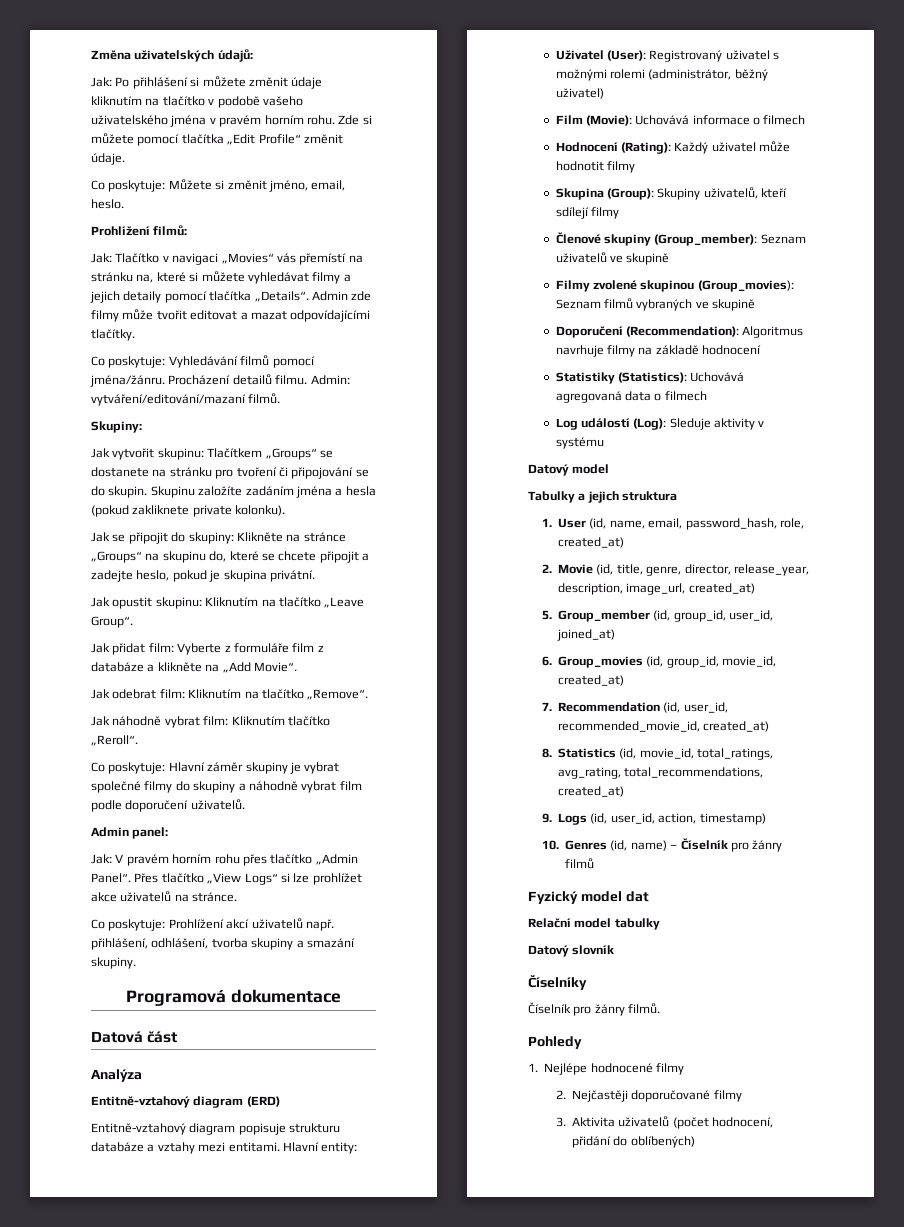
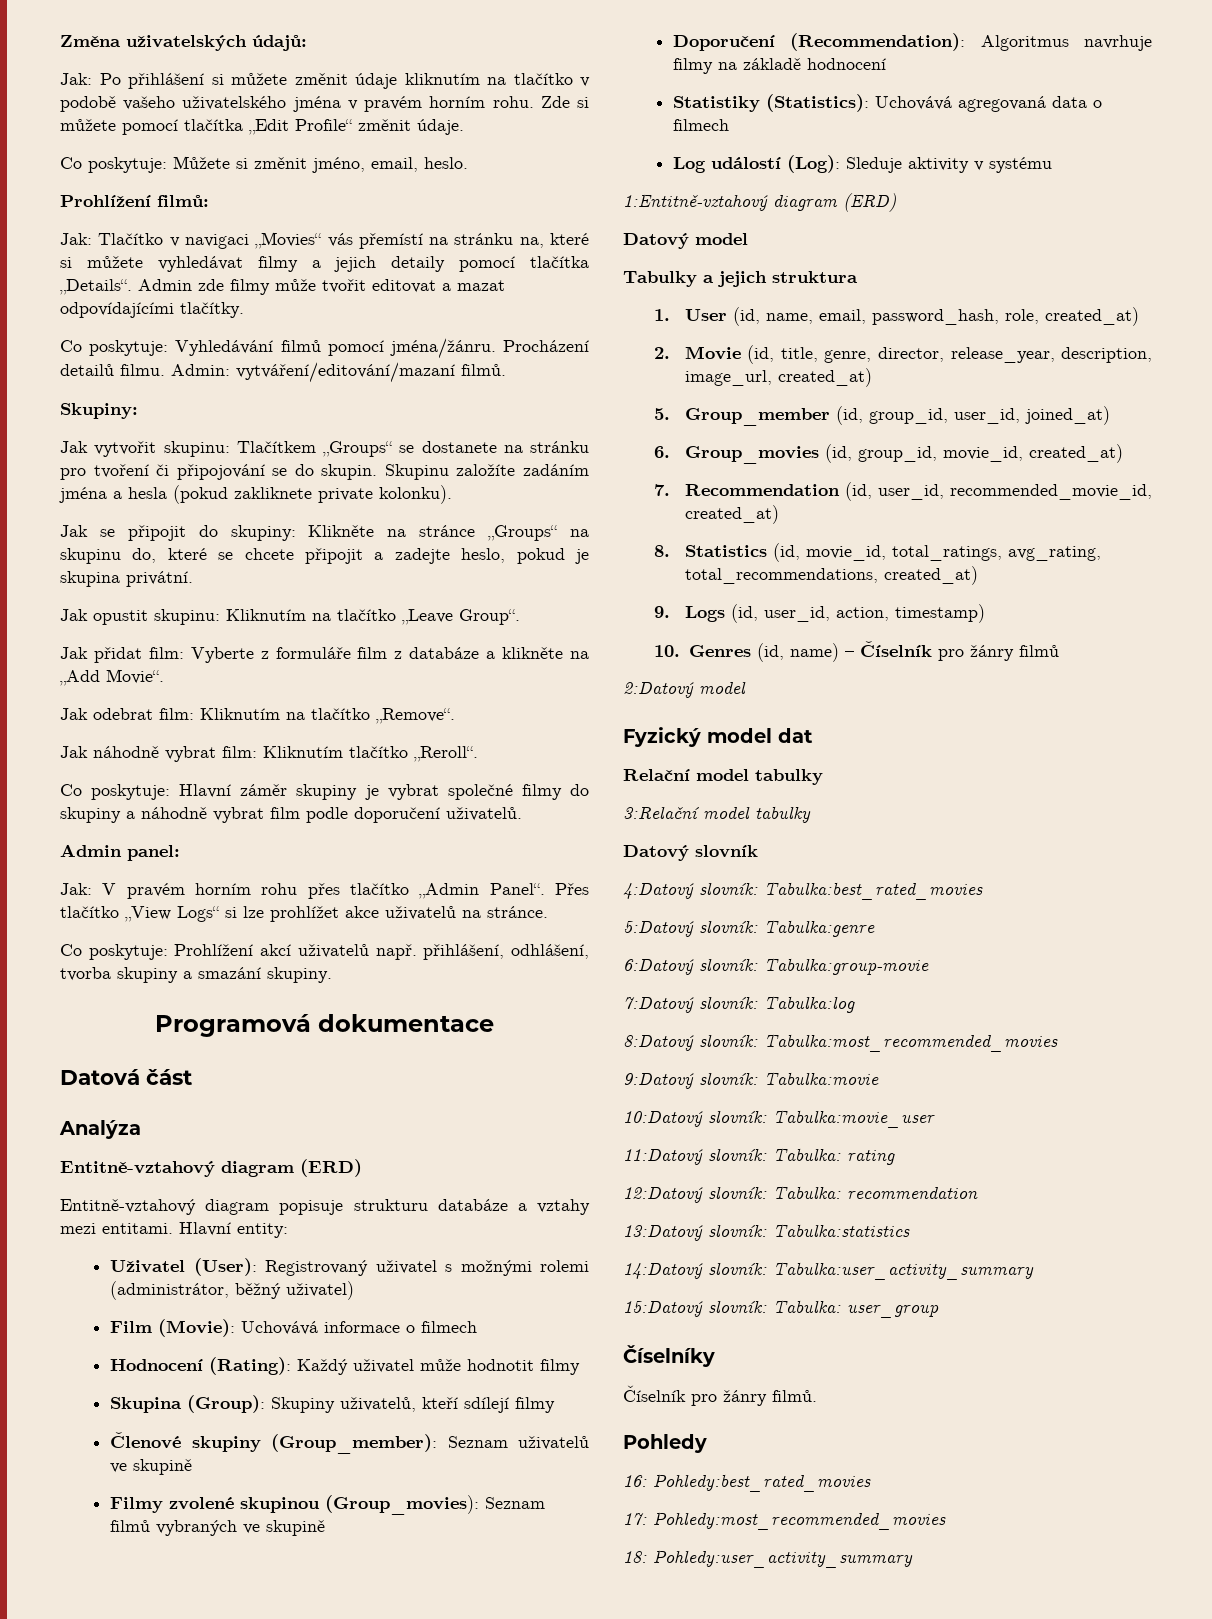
+ 1:Entitně-vztahový diagram (ERD)
+ 2:Datový model
+ 3:Relační model tabulky
+ 4:Datový slovník: Tabulka:best_rated_movies
+ 5:Datový slovník: Tabulka:genre
+ 6:Datový slovník: Tabulka:group-movie
+ 7:Datový slovník: Tabulka:log
+ 8:Datový slovník: Tabulka:most_recommended_movies
+ 9:Datový slovník: Tabulka:movie
+ 10:Datový slovník: Tabulka:movie_user
+ 11:Datový slovník: Tabulka: rating
+ 12:Datový slovník: Tabulka: recommendation
+ 13:Datový slovník: Tabulka:statistics
+ 14:Datový slovník: Tabulka:user_activity_summary
+ 15:Datový slovník: Tabulka: user_group
- 1. Nejlépe hodnocené filmy
- 2. Nejčastěji doporučované filmy
- 3. Aktivita uživatelů (počet hodnocení, přidání do oblíbených)
+ 16: Pohledy:best_rated_movies
+ 17: Pohledy:most_recommended_movies
+ 18: Pohledy:user_activity_summary

